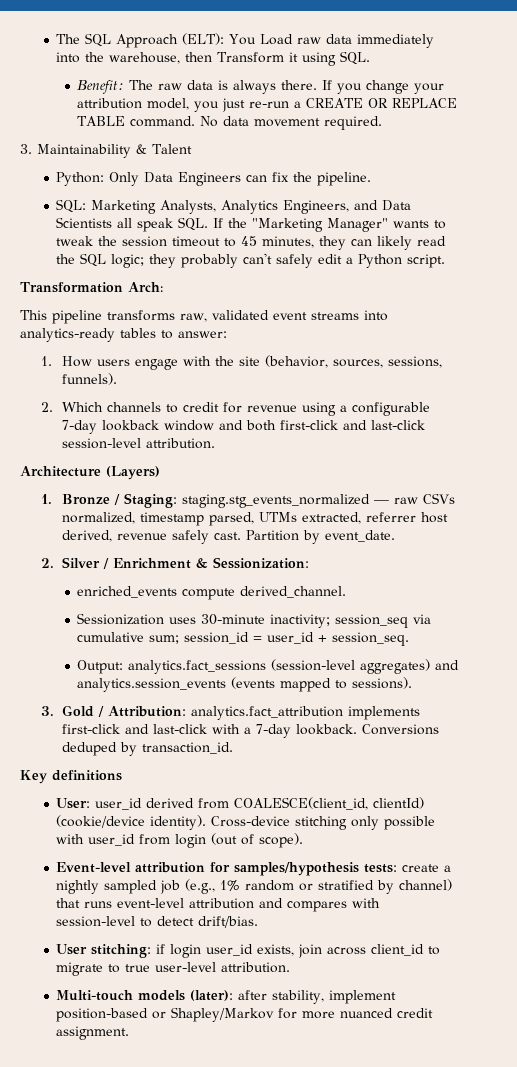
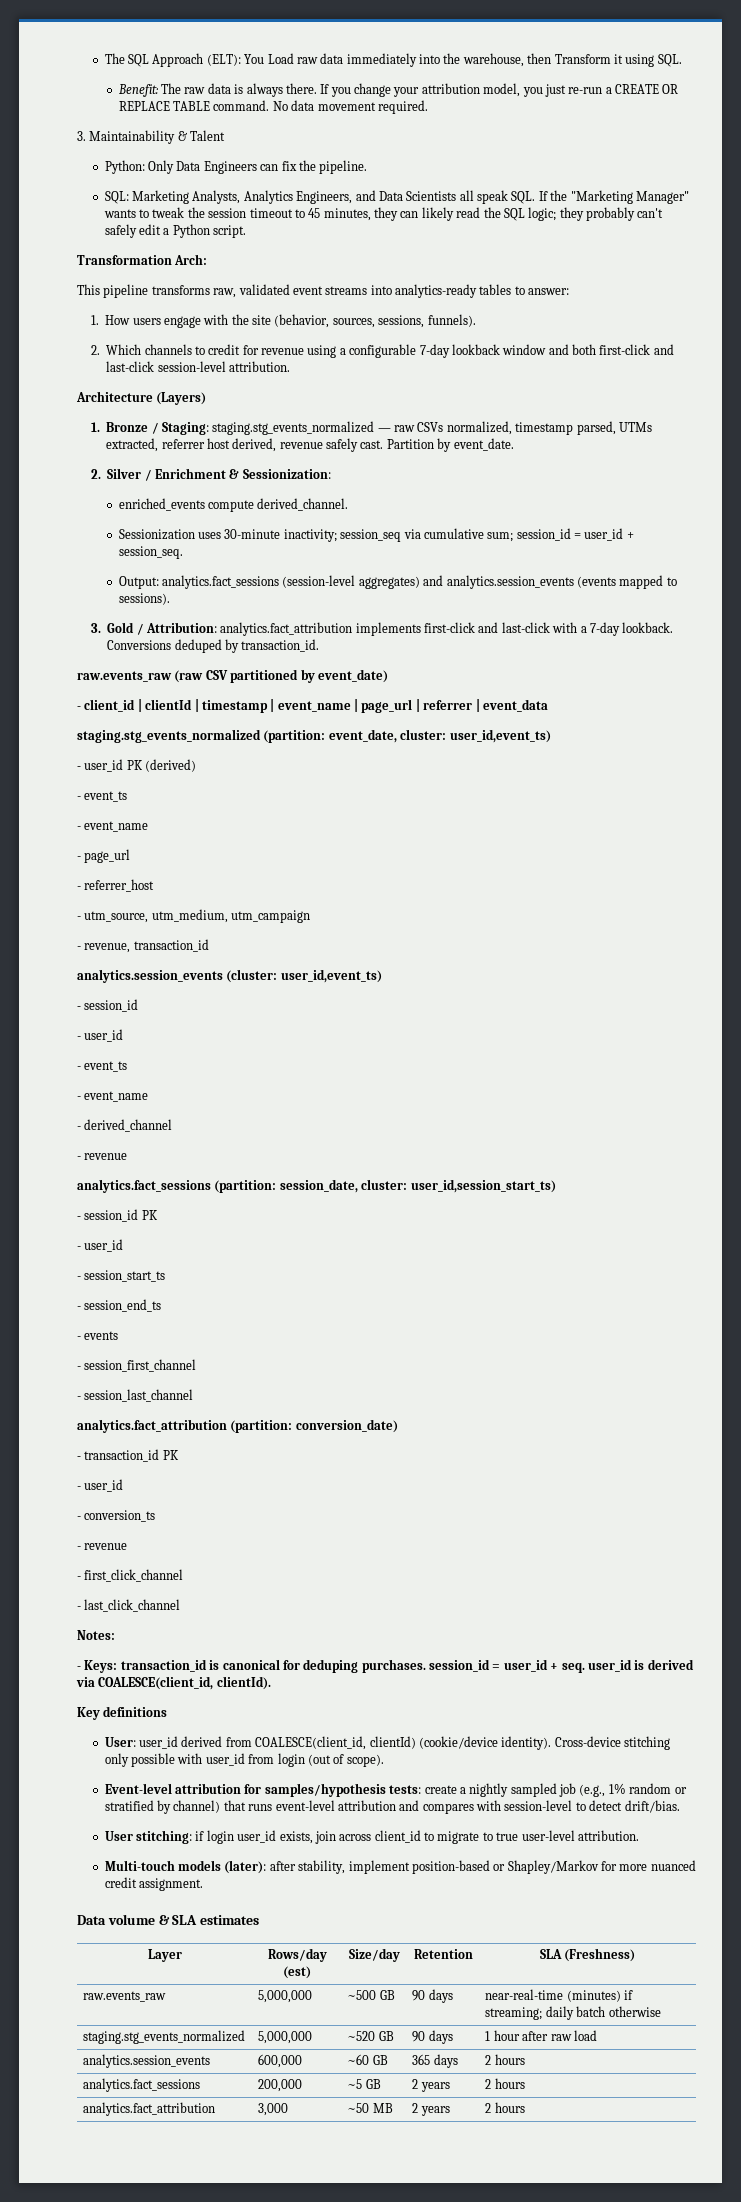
+ raw.events_raw (raw CSV partitioned by event_date)
+ - client_id | clientId | timestamp | event_name | page_url | referrer | event_data
+ staging.stg_events_normalized (partition: event_date, cluster: user_id,event_ts)
+ - user_id PK (derived)
+ - event_ts
+ - event_name
+ - page_url
+ - referrer_host
+ - utm_source, utm_medium, utm_campaign
+ - revenue, transaction_id
+ analytics.session_events (cluster: user_id,event_ts)
+ - session_id
+ - user_id
+ - event_ts
+ - event_name
+ - derived_channel
+ - revenue
+ analytics.fact_sessions (partition: session_date, cluster: user_id,session_start_ts)
+ - session_id PK
+ - user_id
+ - session_start_ts
+ - session_end_ts
+ - events
+ - session_first_channel
+ - session_last_channel
+ analytics.fact_attribution (partition: conversion_date)
+ - transaction_id PK
+ - user_id
+ - conversion_ts
+ - revenue
+ - first_click_channel
+ - last_click_channel
+ Notes:
+ - Keys: transaction_id is canonical for deduping purchases. session_id = user_id + seq. user_id is derived via COALESCE(client_id, clientId).
+ Data volume & SLA estimates
+ Layer | Rows/day (est) | Size/day | Retention | SLA (Freshness)
+ raw.events_raw | 5,000,000 | ~500 GB | 90 days | near-real-time (minutes) if streaming; daily batch otherwise
+ staging.stg_events_normalized | 5,000,000 | ~520 GB | 90 days | 1 hour after raw load
+ analytics.session_events | 600,000 | ~60 GB | 365 days | 2 hours
+ analytics.fact_sessions | 200,000 | ~5 GB | 2 years | 2 hours
+ analytics.fact_attribution | 3,000 | ~50 MB | 2 years | 2 hours

